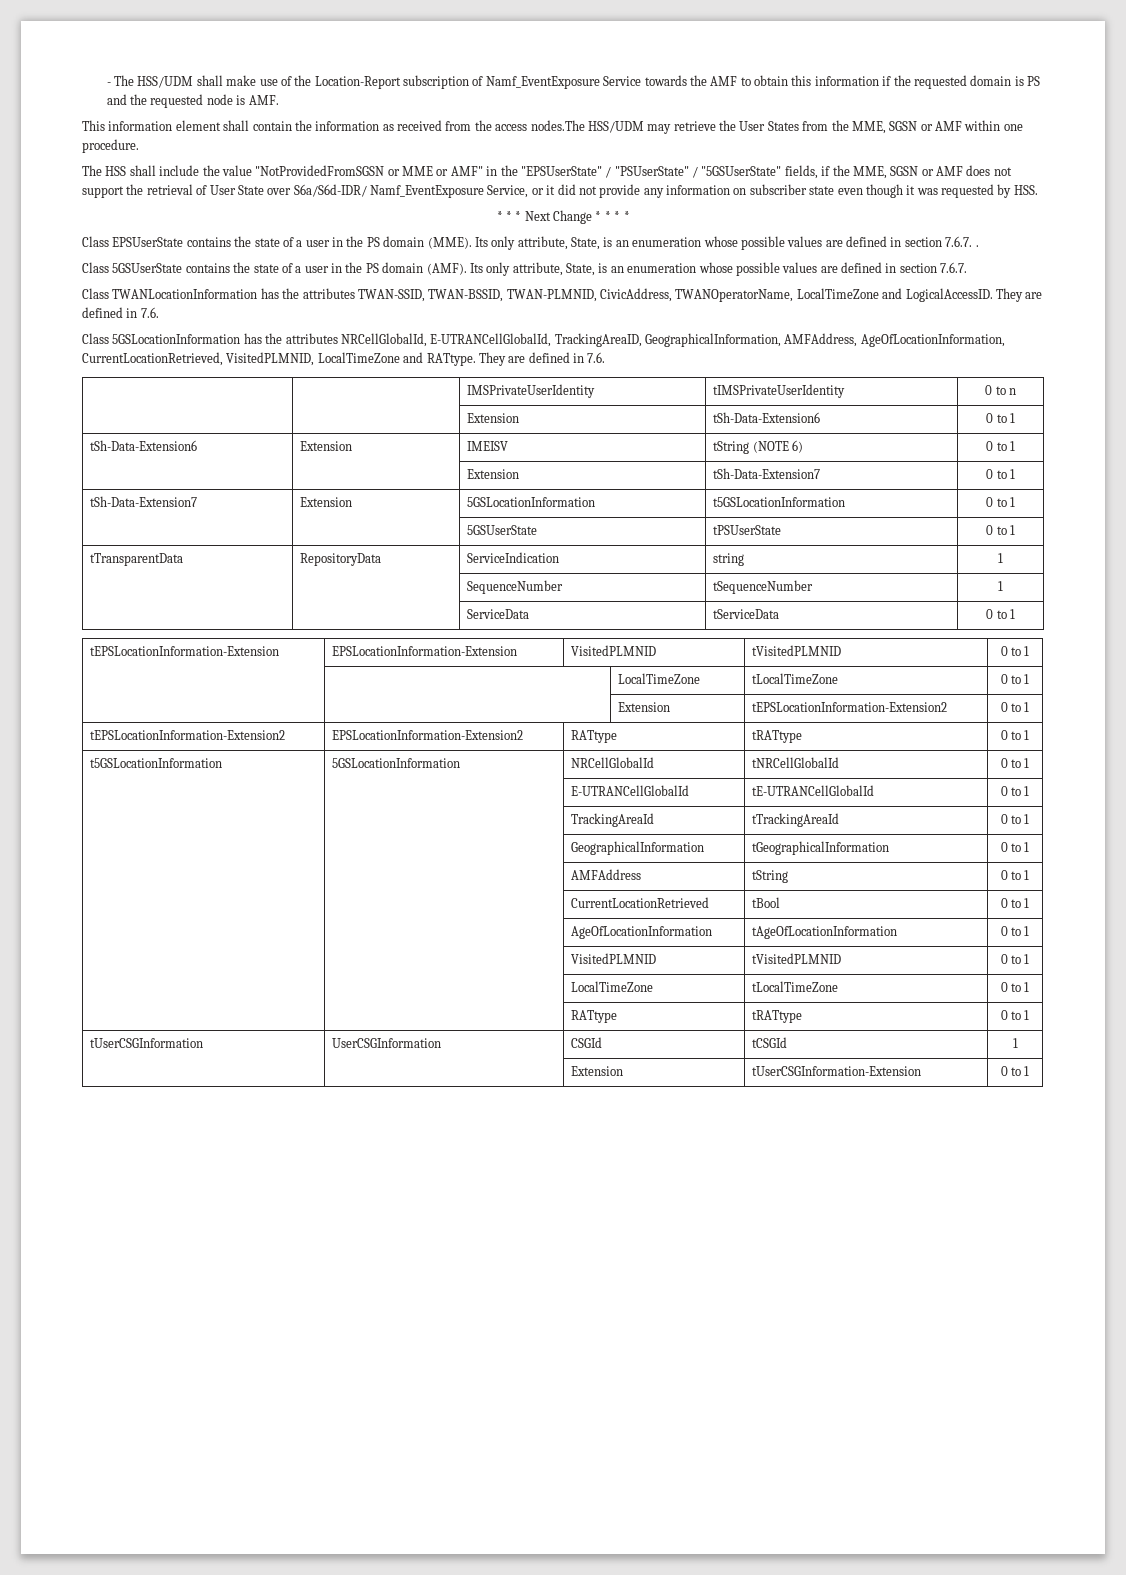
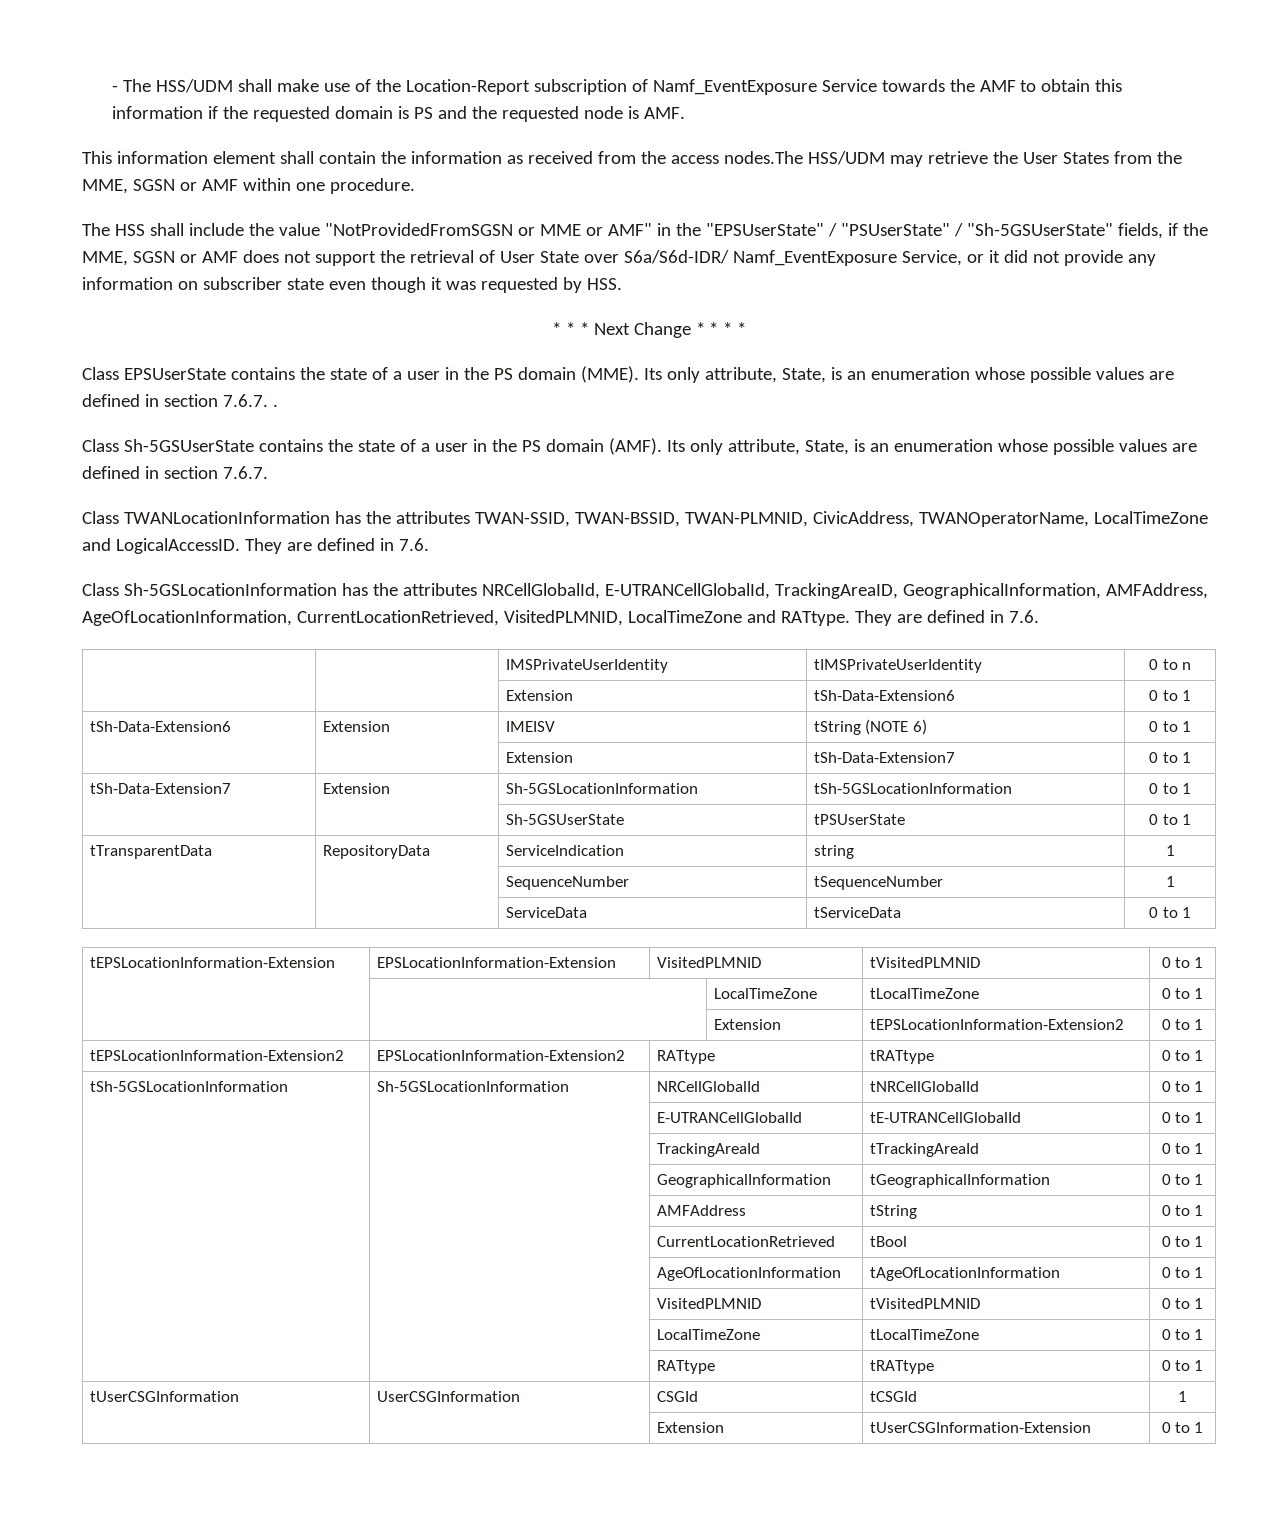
- The HSS shall include the value "NotProvidedFromSGSN or MME or AMF" in the "EPSUserState" / "PSUserState" / "5GSUserState" fields, if the MME, SGSN or AMF does not support the retrieval of User State over S6a/S6d-IDR/ Namf_EventExposure Service, or it did not provide any information on subscriber state even though it was requested by HSS.
+ The HSS shall include the value "NotProvidedFromSGSN or MME or AMF" in the "EPSUserState" / "PSUserState" / "Sh-5GSUserState" fields, if the MME, SGSN or AMF does not support the retrieval of User State over S6a/S6d-IDR/ Namf_EventExposure Service, or it did not provide any information on subscriber state even though it was requested by HSS.
- Class 5GSUserState contains the state of a user in the PS domain (AMF).
+ Class Sh-5GSUserState contains the state of a user in the PS domain (AMF).
- Class 5GSLocationInformation has the attributes NRCellGlobalId, E-UTRANCellGlobalId, TrackingAreaID, GeographicalInformation, AMFAddress, AgeOfLocationInformation, CurrentLocationRetrieved, VisitedPLMNID, LocalTimeZone and RATtype.
+ Class Sh-5GSLocationInformation has the attributes NRCellGlobalId, E-UTRANCellGlobalId, TrackingAreaID, GeographicalInformation, AMFAddress, AgeOfLocationInformation, CurrentLocationRetrieved, VisitedPLMNID, LocalTimeZone and RATtype.
- tSh-Data-Extension7 | Extension | 5GSLocationInformation | t5GSLocationInformation | 0 to 1
- | | 5GSUserState | tPSUserState | 0 to 1
+ tSh-Data-Extension7 | Extension | Sh-5GSLocationInformation | tSh-5GSLocationInformation | 0 to 1
+ | | Sh-5GSUserState | tPSUserState | 0 to 1
- t5GSLocationInformation | 5GSLocationInformation | NRCellGlobalId | tNRCellGlobalId | 0 to 1
+ tSh-5GSLocationInformation | Sh-5GSLocationInformation | NRCellGlobalId | tNRCellGlobalId | 0 to 1

